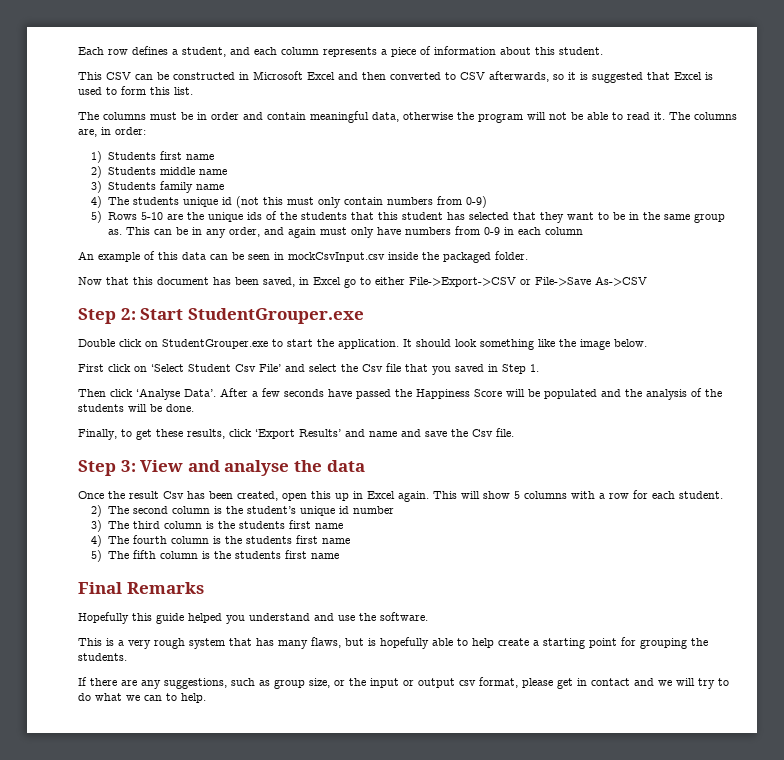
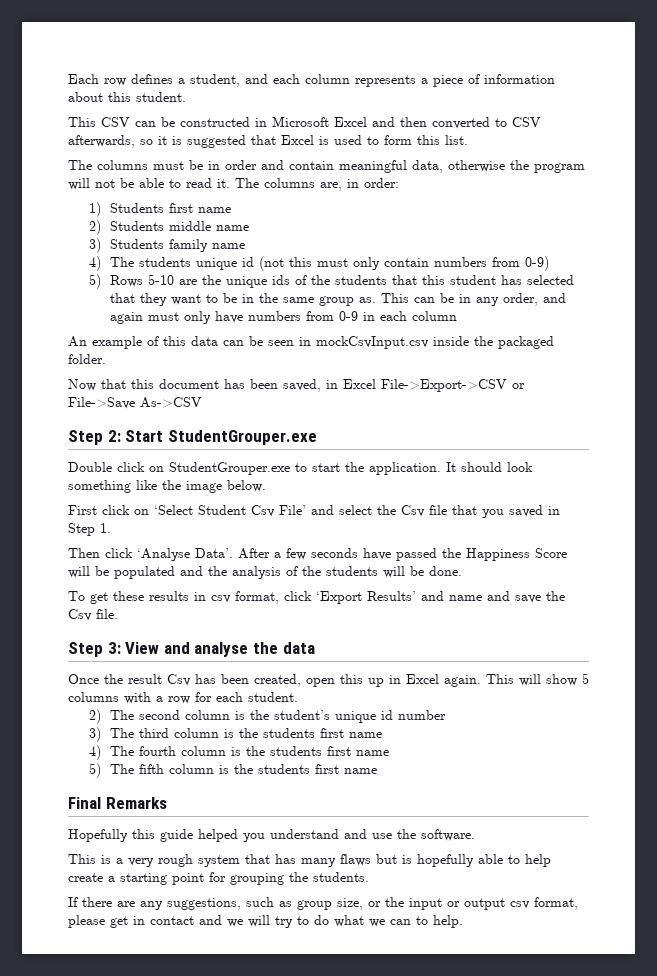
- Now that this document has been saved, in Excel go to either File->Export->CSV or File->Save As->CSV
+ Now that this document has been saved, in Excel File->Export->CSV or File->Save As->CSV
- Finally, to get these results, click ‘Export Results’ and name and save the Csv file.
+ To get these results in csv format, click ‘Export Results’ and name and save the Csv file.
- This is a very rough system that has many flaws, but is hopefully able to help create a starting point for grouping the students.
+ This is a very rough system that has many flaws but is hopefully able to help create a starting point for grouping the students.

